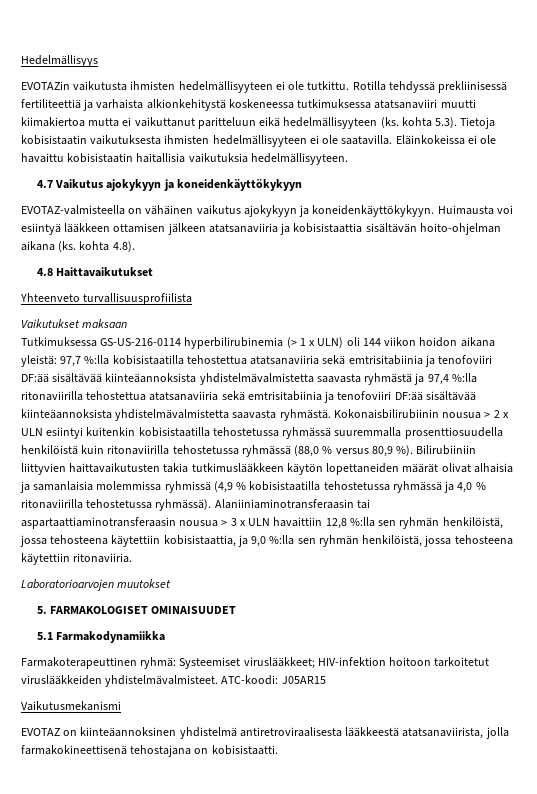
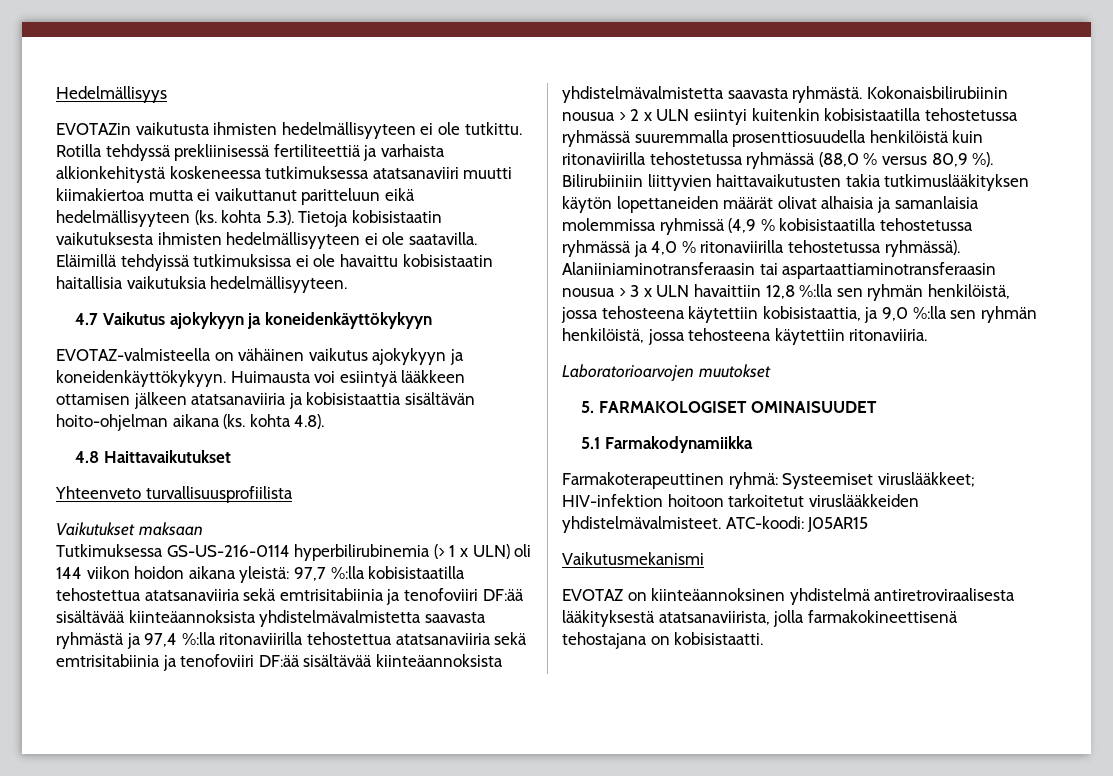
- Eläinkokeissa ei ole havaittu kobisistaatin haitallisia vaikutuksia hedelmällisyyteen.
+ Eläimillä tehdyissä tutkimuksissa ei ole havaittu kobisistaatin haitallisia vaikutuksia hedelmällisyyteen.
- Bilirubiiniin liittyvien haittavaikutusten takia tutkimuslääkkeen käytön lopettaneiden määrät olivat alhaisia ja samanlaisia molemmissa ryhmissä (4,9 % kobisistaatilla tehostetussa ryhmässä ja 4,0 % ritonaviirilla tehostetussa ryhmässä).
+ Bilirubiiniin liittyvien haittavaikutusten takia tutkimuslääkityksen käytön lopettaneiden määrät olivat alhaisia ja samanlaisia molemmissa ryhmissä (4,9 % kobisistaatilla tehostetussa ryhmässä ja 4,0 % ritonaviirilla tehostetussa ryhmässä).
- EVOTAZ on kiinteäannoksinen yhdistelmä antiretroviraalisesta lääkkeestä atatsanaviirista, jolla farmakokineettisenä tehostajana on kobisistaatti.
+ EVOTAZ on kiinteäannoksinen yhdistelmä antiretroviraalisesta lääkityksestä atatsanaviirista, jolla farmakokineettisenä tehostajana on kobisistaatti.

